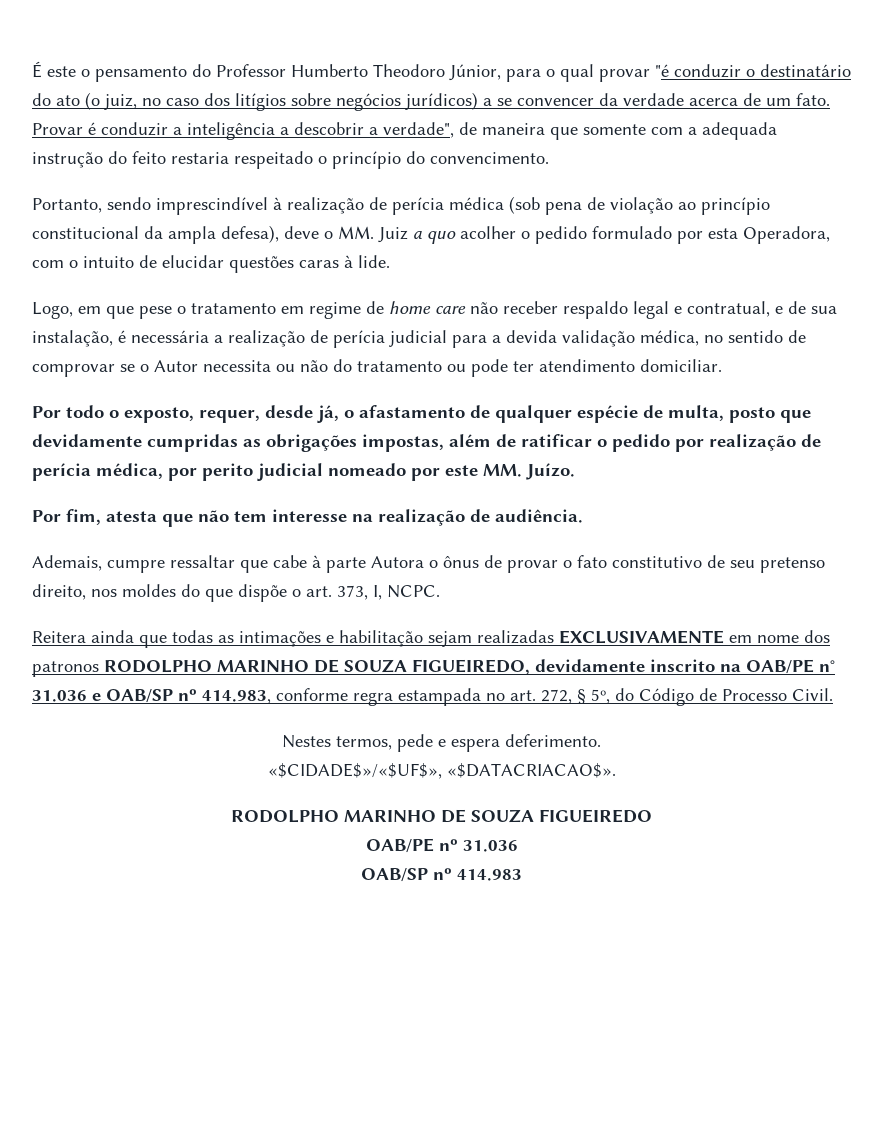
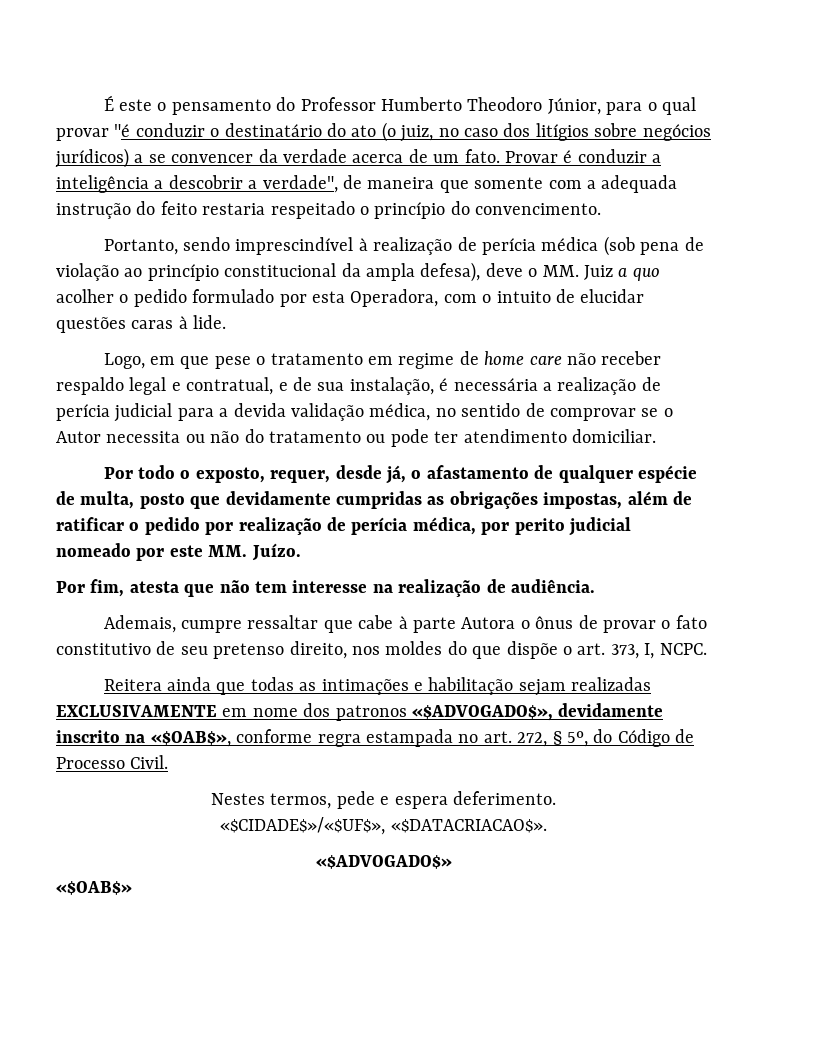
- Reitera ainda que todas as intimações e habilitação sejam realizadas EXCLUSIVAMENTE em nome dos patronos RODOLPHO MARINHO DE SOUZA FIGUEIREDO, devidamente inscrito na OAB/PE n° 31.036 e OAB/SP nº 414.983, conforme regra estampada no art. 272, § 5º, do Código de Processo Civil.
+ Reitera ainda que todas as intimações e habilitação sejam realizadas EXCLUSIVAMENTE em nome dos patronos «$ADVOGADO$», devidamente inscrito na «$OAB$», conforme regra estampada no art. 272, § 5º, do Código de Processo Civil.
- RODOLPHO MARINHO DE SOUZA FIGUEIREDO
- OAB/PE nº 31.036
- OAB/SP nº 414.983
+ «$ADVOGADO$»
+ «$OAB$»

